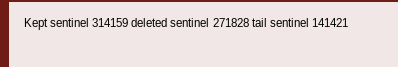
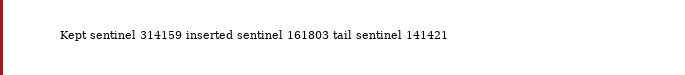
- Kept sentinel 314159 deleted sentinel 271828 tail sentinel 141421
+ Kept sentinel 314159 inserted sentinel 161803 tail sentinel 141421

